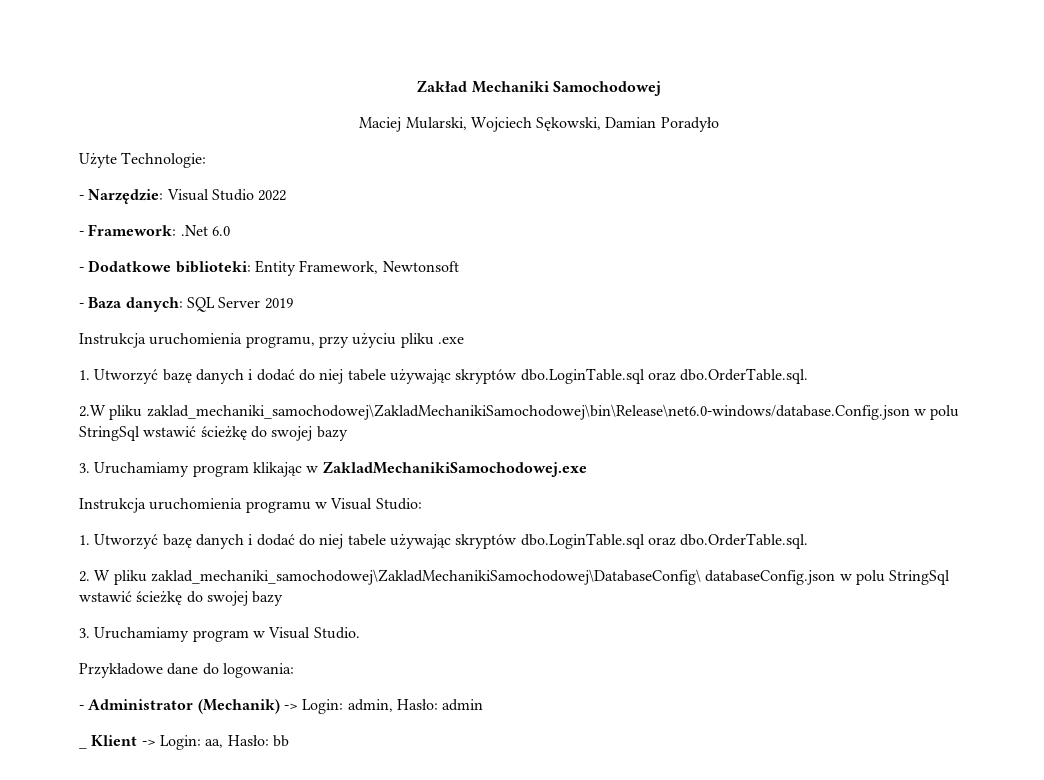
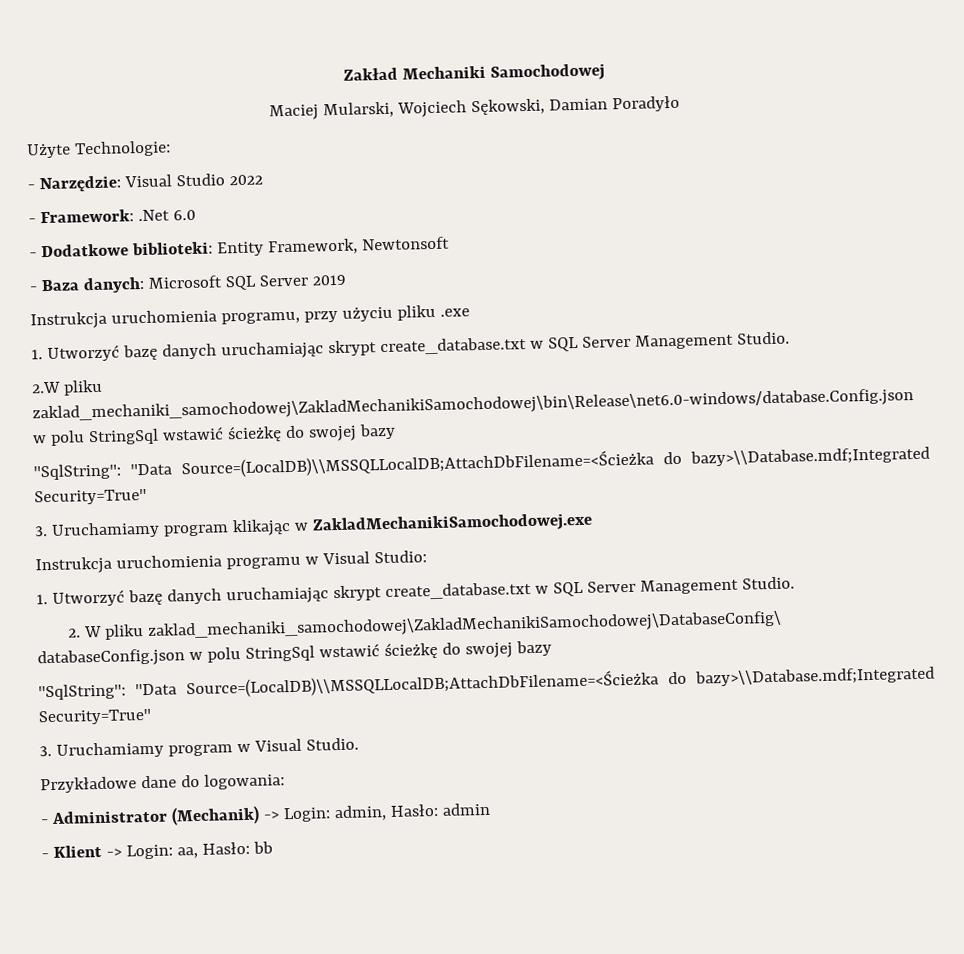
- - Baza danych: SQL Server 2019
+ - Baza danych: Microsoft SQL Server 2019
  Instrukcja uruchomienia programu, przy użyciu pliku .exe
- 1. Utworzyć bazę danych i dodać do niej tabele używając skryptów dbo.LoginTable.sql oraz dbo.OrderTable.sql.
+ 1. Utworzyć bazę danych uruchamiając skrypt create_database.txt w SQL Server Management Studio.
  2.W pliku zaklad_mechaniki_samochodowej\ZakladMechanikiSamochodowej\bin\Release\net6.0-windows/database.Config.json w polu StringSql wstawić ścieżkę do swojej bazy
+ "SqlString": "Data Source=(LocalDB)\\MSSQLLocalDB;AttachDbFilename=<Ścieżka do bazy>\\Database.mdf;Integrated Security=True"
  Instrukcja uruchomienia programu w Visual Studio:
- 1. Utworzyć bazę danych i dodać do niej tabele używając skryptów dbo.LoginTable.sql oraz dbo.OrderTable.sql.
+ 1. Utworzyć bazę danych uruchamiając skrypt create_database.txt w SQL Server Management Studio.
  2. W pliku zaklad_mechaniki_samochodowej\ZakladMechanikiSamochodowej\DatabaseConfig\ databaseConfig.json w polu StringSql wstawić ścieżkę do swojej bazy
+ "SqlString": "Data Source=(LocalDB)\\MSSQLLocalDB;AttachDbFilename=<Ścieżka do bazy>\\Database.mdf;Integrated Security=True"
- _ Klient -> Login: aa, Hasło: bb
+ - Klient -> Login: aa, Hasło: bb

